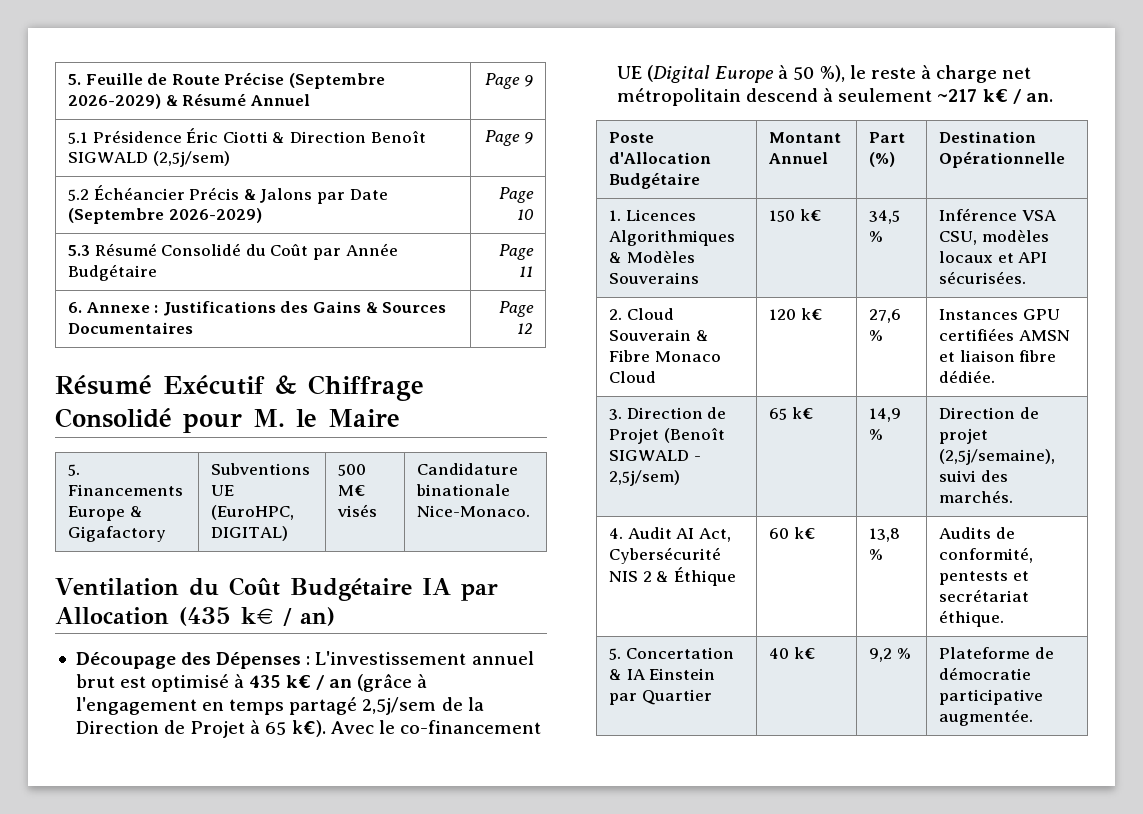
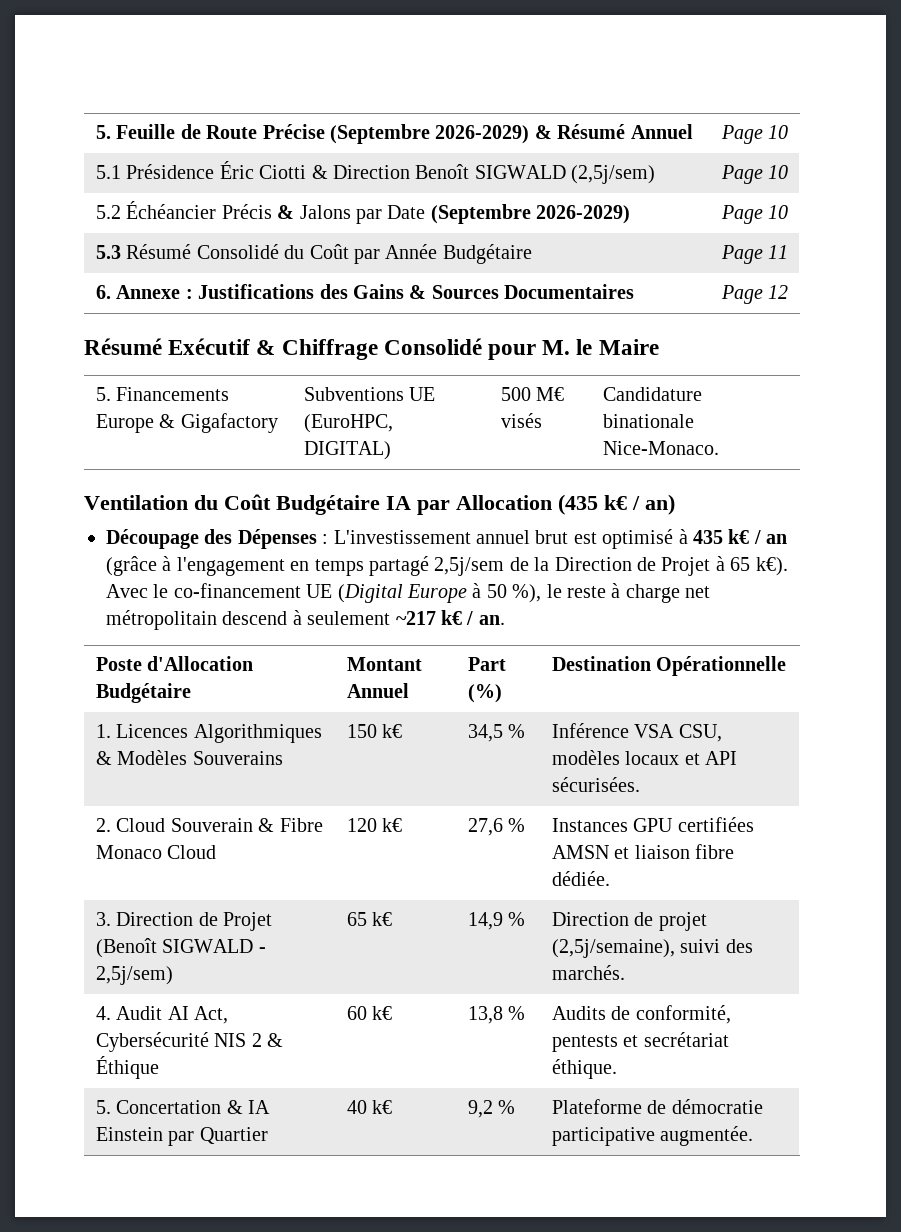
- 5. Feuille de Route Précise (Septembre 2026-2029) & Résumé Annuel | Page 9
+ 5. Feuille de Route Précise (Septembre 2026-2029) & Résumé Annuel | Page 10
- 5.1 Présidence Éric Ciotti & Direction Benoît SIGWALD (2,5j/sem) | Page 9
+ 5.1 Présidence Éric Ciotti & Direction Benoît SIGWALD (2,5j/sem) | Page 10

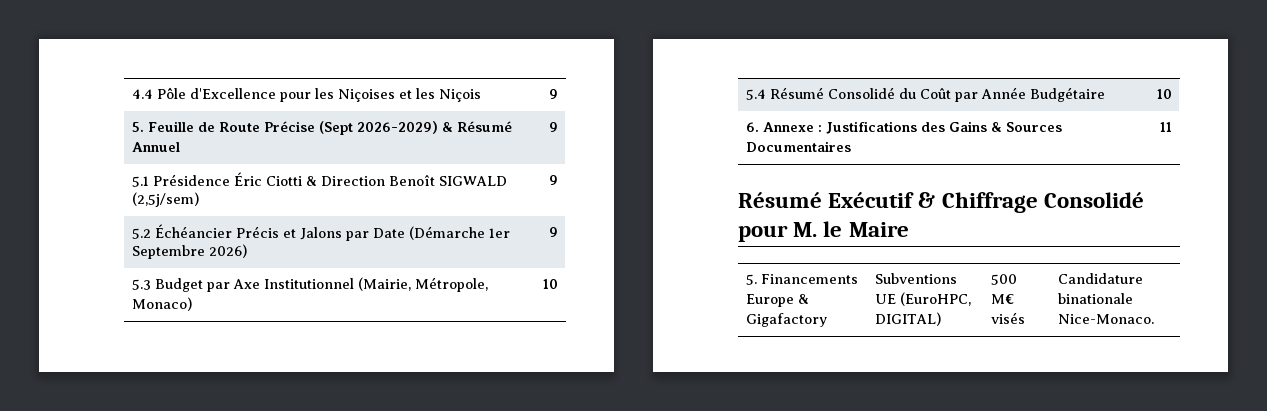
+ 4.4 Pôle d'Excellence pour les Niçoises et les Niçois | 9
- 5. Feuille de Route Précise (Septembre 2026-2029) & Résumé Annuel | Page 10
+ 5. Feuille de Route Précise (Sept 2026-2029) & Résumé Annuel | 9
- 5.1 Présidence Éric Ciotti & Direction Benoît SIGWALD (2,5j/sem) | Page 10
+ 5.1 Présidence Éric Ciotti & Direction Benoît SIGWALD (2,5j/sem) | 9
- 5.2 Échéancier Précis & Jalons par Date (Septembre 2026-2029) | Page 10
- 5.3 Résumé Consolidé du Coût par Année Budgétaire | Page 11
+ 5.2 Échéancier Précis et Jalons par Date (Démarche 1er Septembre 2026) | 9
+ 5.3 Budget par Axe Institutionnel (Mairie, Métropole, Monaco) | 10
+ 5.4 Résumé Consolidé du Coût par Année Budgétaire | 10
- 6. Annexe : Justifications des Gains & Sources Documentaires | Page 12
+ 6. Annexe : Justifications des Gains & Sources Documentaires | 11
- Ventilation du Coût Budgétaire IA par Allocation (435 k€ / an)
- Découpage des Dépenses : L'investissement annuel brut est optimisé à 435 k€ / an (grâce à l'engagement en temps partagé 2,5j/sem de la Direction de Projet à 65 k€). Avec le co-financement UE (Digital Europe à 50 %), le reste à charge net métropolitain descend à seulement ~217 k€ / an.
- Poste d'Allocation Budgétaire | Montant Annuel | Part (%) | Destination Opérationnelle
- 1. Licences Algorithmiques & Modèles Souverains | 150 k€ | 34,5 % | Inférence VSA CSU, modèles locaux et API sécurisées.
- 2. Cloud Souverain & Fibre Monaco Cloud | 120 k€ | 27,6 % | Instances GPU certifiées AMSN et liaison fibre dédiée.
- 3. Direction de Projet (Benoît SIGWALD - 2,5j/sem) | 65 k€ | 14,9 % | Direction de projet (2,5j/semaine), suivi des marchés.
- 4. Audit AI Act, Cybersécurité NIS 2 & Éthique | 60 k€ | 13,8 % | Audits de conformité, pentests et secrétariat éthique.
- 5. Concertation & IA Einstein par Quartier | 40 k€ | 9,2 % | Plateforme de démocratie participative augmentée.

